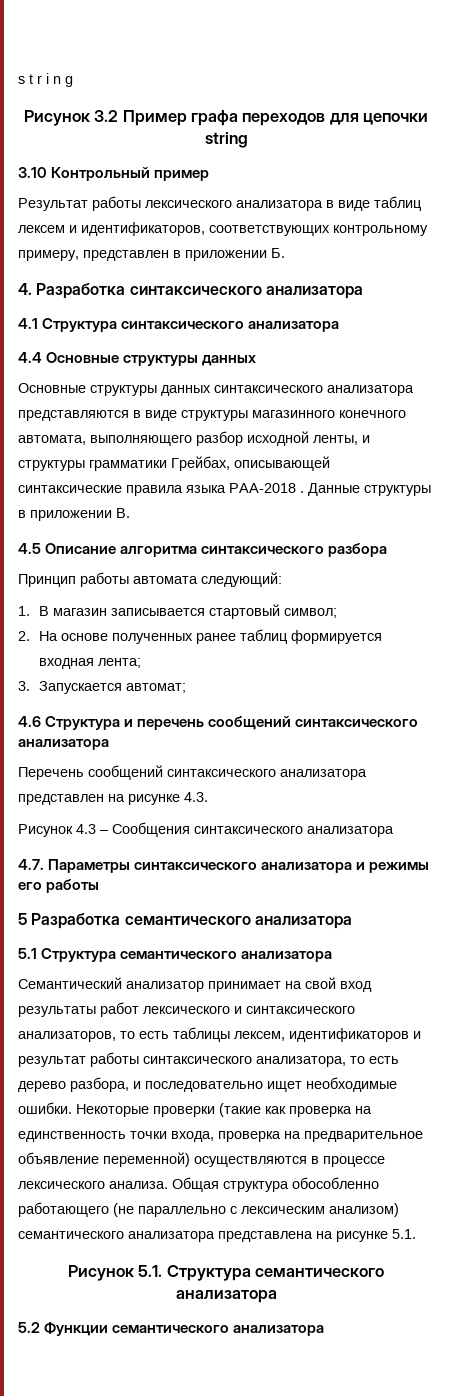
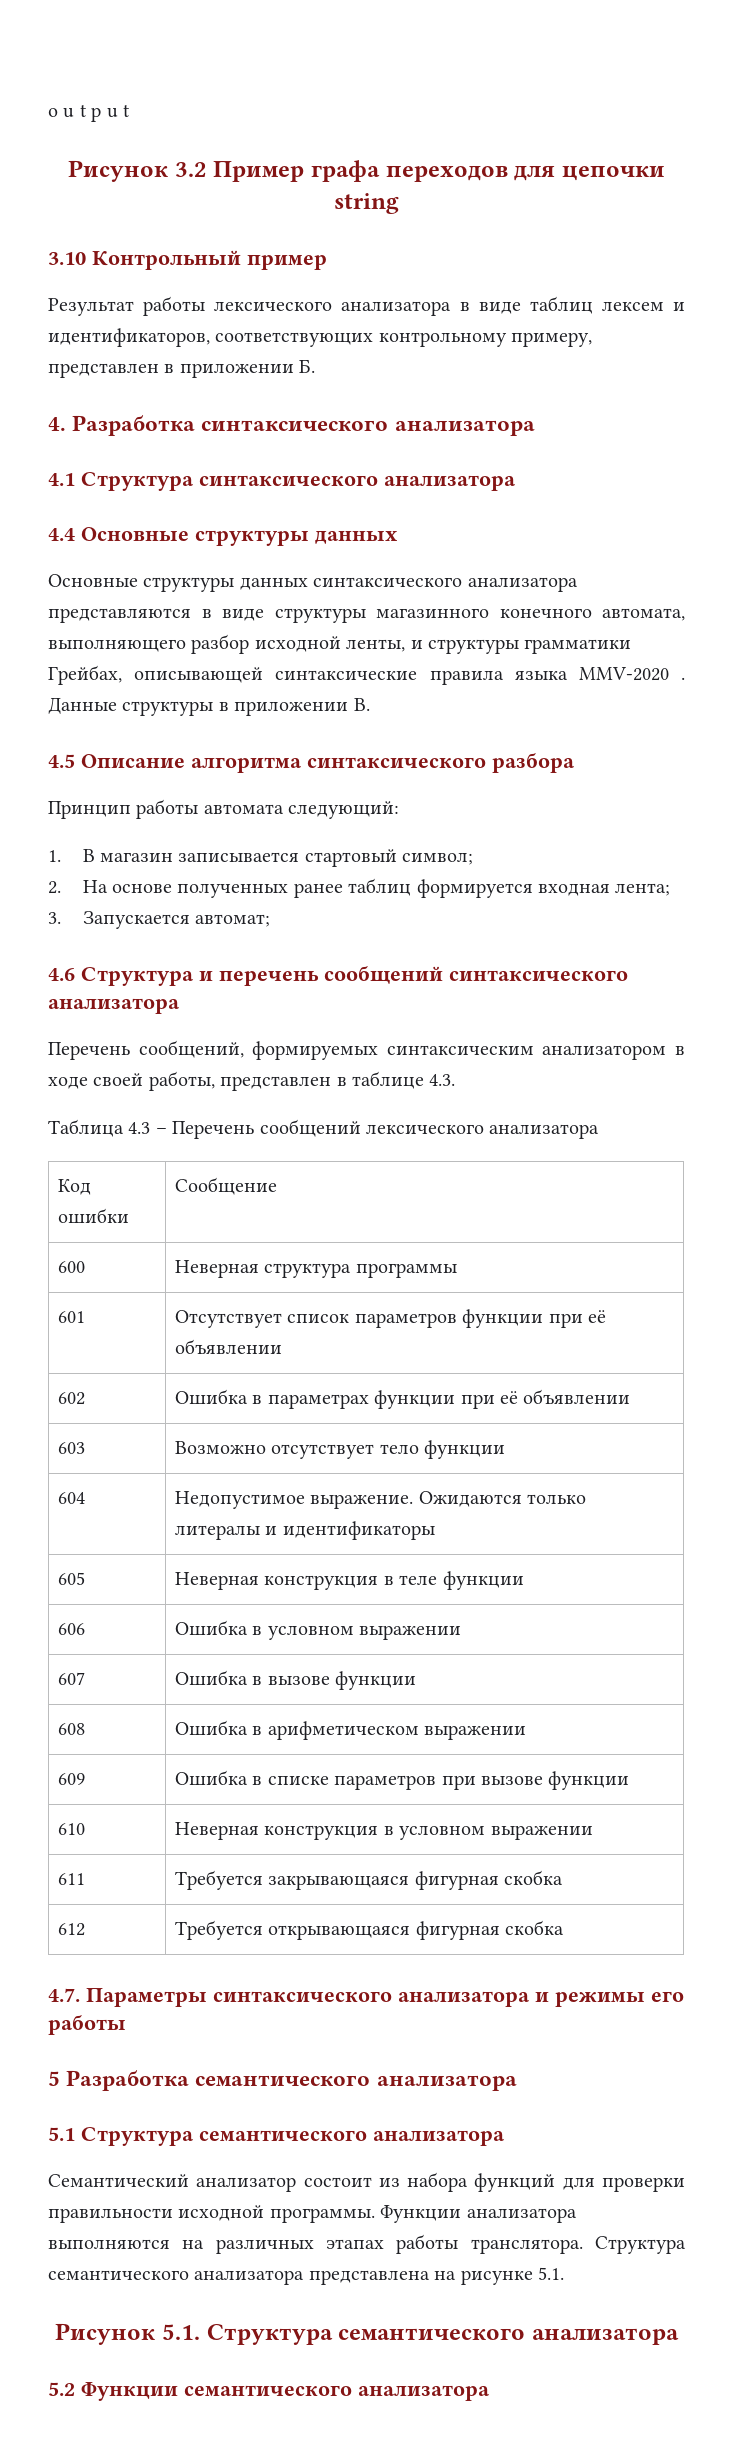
- s t r i n g
+ o u t p u t
- Основные структуры данных синтаксического анализатора представляются в виде структуры магазинного конечного автомата, выполняющего разбор исходной ленты, и структуры грамматики Грейбах, описывающей синтаксические правила языка PAA-2018 .
+ Основные структуры данных синтаксического анализатора представляются в виде структуры магазинного конечного автомата, выполняющего разбор исходной ленты, и структуры грамматики Грейбах, описывающей синтаксические правила языка MMV-2020 .
- Перечень сообщений синтаксического анализатора представлен на рисунке 4.3.
+ Перечень сообщений, формируемых синтаксическим анализатором в ходе своей работы, представлен в таблице 4.3.
- Рисунок 4.3 – Сообщения синтаксического анализатора
+ Таблица 4.3 – Перечень сообщений лексического анализатора
+ Код ошибки | Сообщение
+ 600 | Неверная структура программы
+ 601 | Отсутствует список параметров функции при её объявлении
+ 602 | Ошибка в параметрах функции при её объявлении
+ 603 | Возможно отсутствует тело функции
+ 604 | Недопустимое выражение. Ожидаются только литералы и идентификаторы
+ 605 | Неверная конструкция в теле функции
+ 606 | Ошибка в условном выражении
+ 607 | Ошибка в вызове функции
+ 608 | Ошибка в арифметическом выражении
+ 609 | Ошибка в списке параметров при вызове функции
+ 610 | Неверная конструкция в условном выражении
+ 611 | Требуется закрывающаяся фигурная скобка
+ 612 | Требуется открывающаяся фигурная скобка
- Семантический анализатор принимает на свой вход результаты работ лексического и синтаксического анализаторов, то есть таблицы лексем, идентификаторов и результат работы синтаксического анализатора, то есть дерево разбора, и последовательно ищет необходимые ошибки. Некоторые проверки (такие как проверка на единственность точки входа, проверка на предварительное объявление переменной) осуществляются в процессе лексического анализа. Общая структура обособленно работающего (не параллельно с лексическим анализом) семантического анализатора представлена на рисунке 5.1.
+ Семантический анализатор состоит из набора функций для проверки правильности исходной программы. Функции анализатора выполняются на различных этапах работы транслятора. Структура семантического анализатора представлена на рисунке 5.1.

